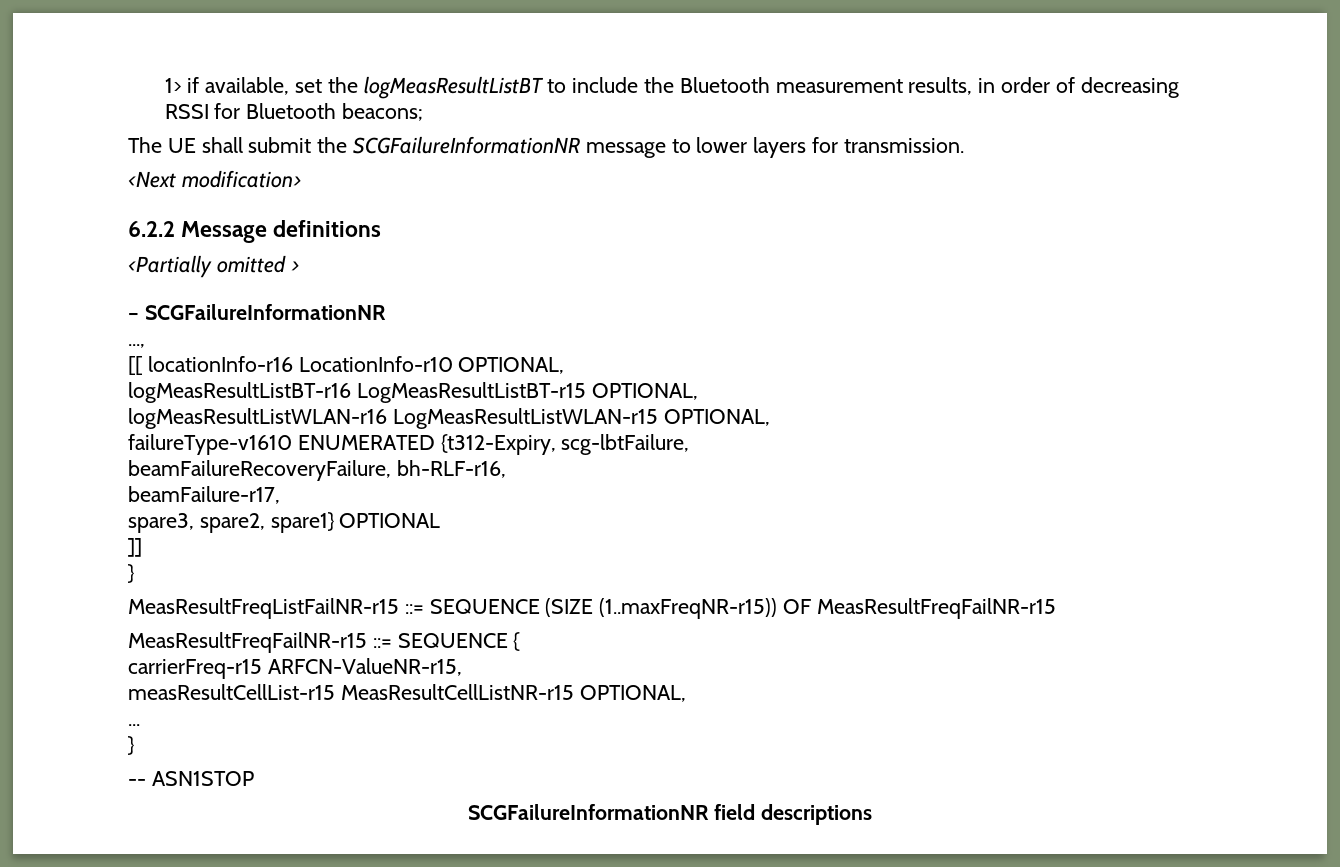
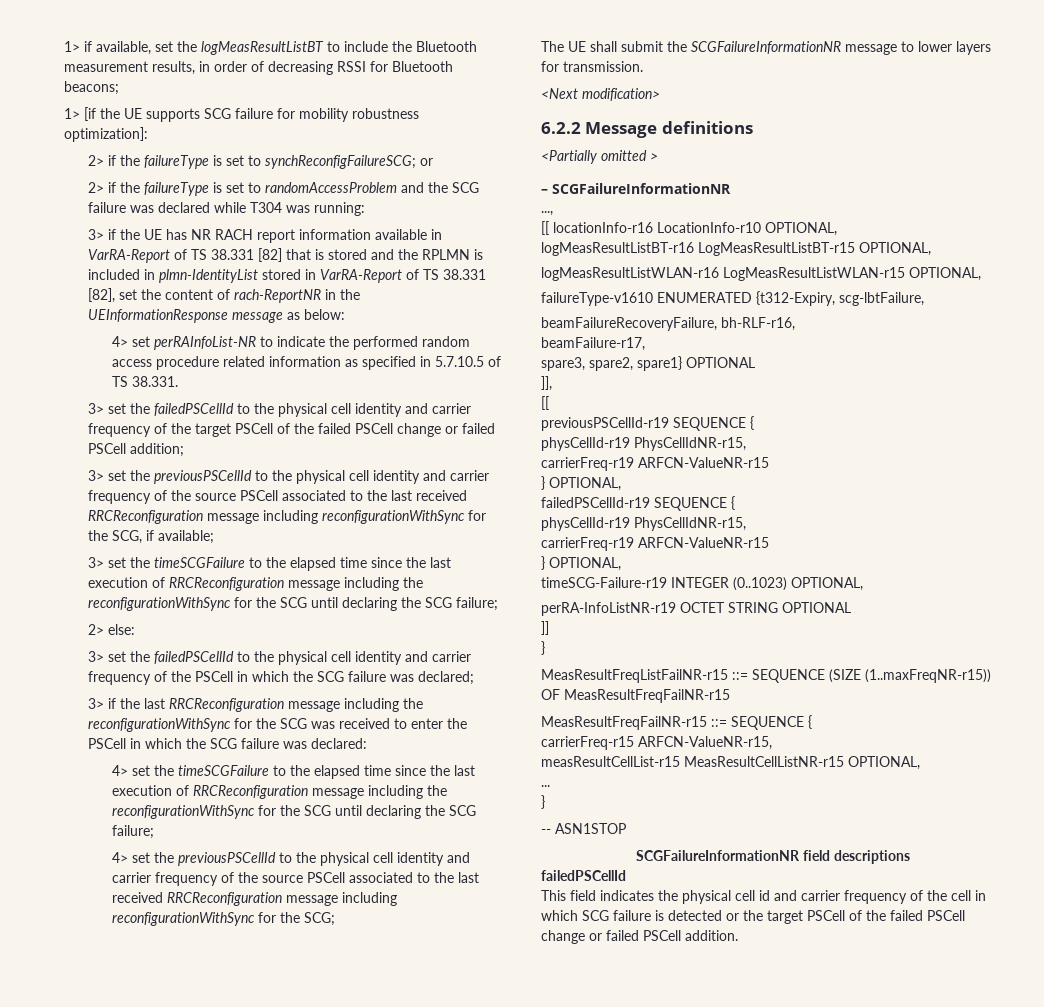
+ 1> [if the UE supports SCG failure for mobility robustness optimization]:
+ 2> if the failureType is set to synchReconfigFailureSCG; or
+ 2> if the failureType is set to randomAccessProblem and the SCG failure was declared while T304 was running:
+ 3> if the UE has NR RACH report information available in VarRA-Report of TS 38.331 [82] that is stored and the RPLMN is included in plmn-IdentityList stored in VarRA-Report of TS 38.331 [82], set the content of rach-ReportNR in the UEInformationResponse message as below:
+ 4> set perRAInfoList-NR to indicate the performed random access procedure related information as specified in 5.7.10.5 of TS 38.331.
+ 3> set the failedPSCellId to the physical cell identity and carrier frequency of the target PSCell of the failed PSCell change or failed PSCell addition;
+ 3> set the previousPSCellId to the physical cell identity and carrier frequency of the source PSCell associated to the last received RRCReconfiguration message including reconfigurationWithSync for the SCG, if available;
+ 3> set the timeSCGFailure to the elapsed time since the last execution of RRCReconfiguration message including the reconfigurationWithSync for the SCG until declaring the SCG failure;
+ 2> else:
+ 3> set the failedPSCellId to the physical cell identity and carrier frequency of the PSCell in which the SCG failure was declared;
+ 3> if the last RRCReconfiguration message including the reconfigurationWithSync for the SCG was received to enter the PSCell in which the SCG failure was declared:
+ 4> set the timeSCGFailure to the elapsed time since the last execution of RRCReconfiguration message including the reconfigurationWithSync for the SCG until declaring the SCG failure;
+ 4> set the previousPSCellId to the physical cell identity and carrier frequency of the source PSCell associated to the last received RRCReconfiguration message including reconfigurationWithSync for the SCG;
+ ]],
+ [[
+ previousPSCellId-r19 SEQUENCE {
+ physCellId-r19 PhysCellIdNR-r15,
+ carrierFreq-r19 ARFCN-ValueNR-r15
+ } OPTIONAL,
+ failedPSCellId-r19 SEQUENCE {
+ physCellId-r19 PhysCellIdNR-r15,
+ carrierFreq-r19 ARFCN-ValueNR-r15
+ } OPTIONAL,
+ timeSCG-Failure-r19 INTEGER (0..1023) OPTIONAL,
+ perRA-InfoListNR-r19 OCTET STRING OPTIONAL
  SCGFailureInformationNR field descriptions
+ failedPSCellId
+ This field indicates the physical cell id and carrier frequency of the cell in which SCG failure is detected or the target PSCell of the failed PSCell change or failed PSCell addition.

